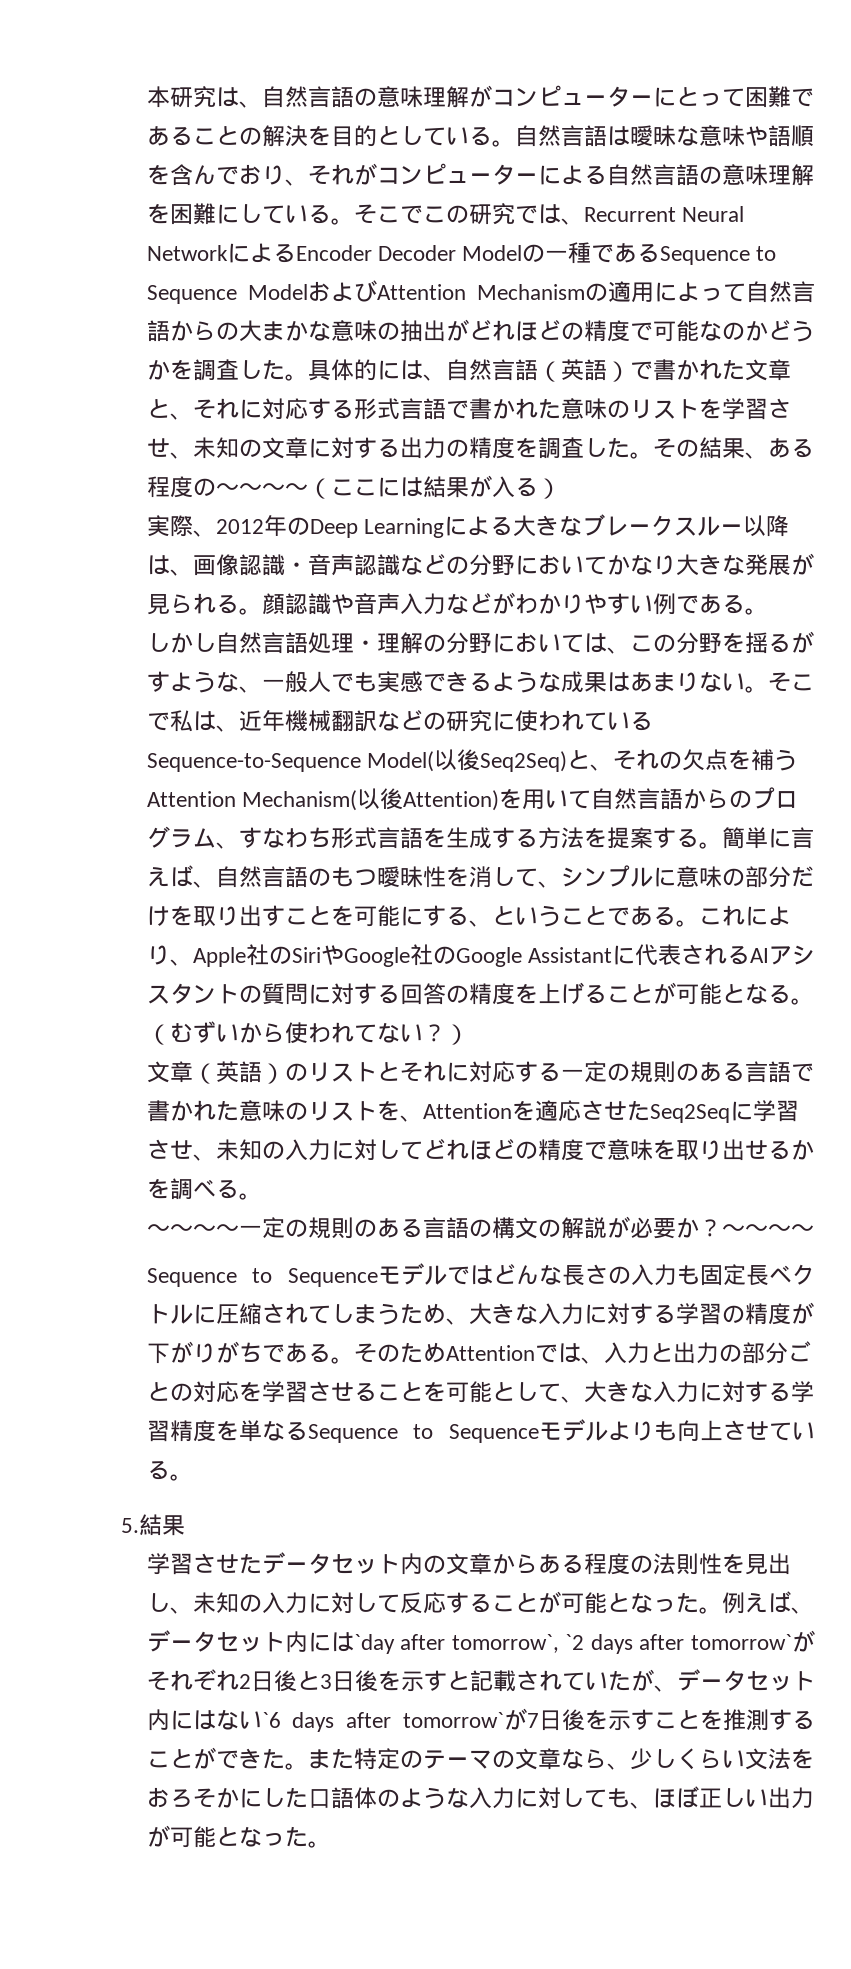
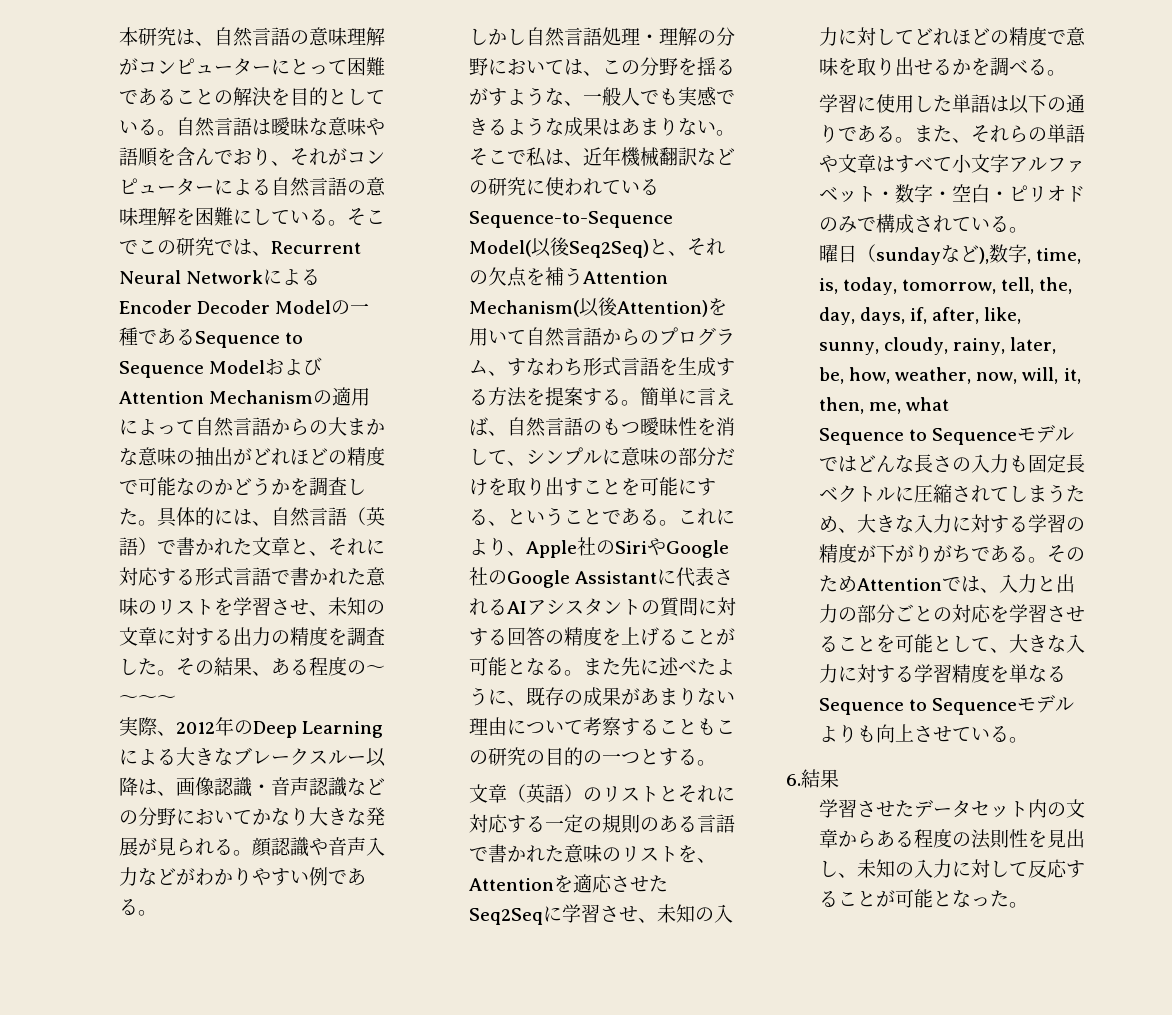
- その結果、ある程度の〜〜〜〜（ここには結果が入る）
+ その結果、ある程度の〜〜〜〜
- （むずいから使われてない？）
+ また先に述べたように、既存の成果があまりない理由について考察することもこの研究の目的の一つとする。
- 〜〜〜〜一定の規則のある言語の構文の解説が必要か？〜〜〜〜
+ 学習に使用した単語は以下の通りである。また、それらの単語や文章はすべて小文字アルファベット・数字・空白・ピリオドのみで構成されている。
+ 曜日（sundayなど),数字, time, is, today, tomorrow, tell, the, day, days, if, after, like, sunny, cloudy, rainy, later, be, how, weather, now, will, it, then, me, what
- 5.結果
+ 6.結果
- 例えば、データセット内には`day after tomorrow`, `2 days after tomorrow`がそれぞれ2日後と3日後を示すと記載されていたが、データセット内にはない`6 days after tomorrow`が7日後を示すことを推測することができた。また特定のテーマの文章なら、少しくらい文法をおろそかにした口語体のような入力に対しても、ほぼ正しい出力が可能となった。

